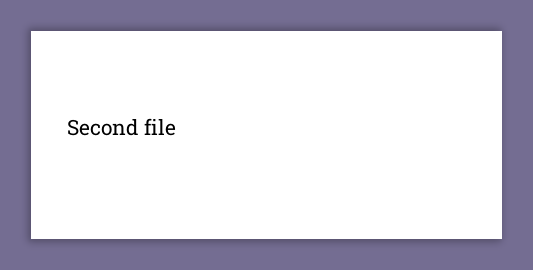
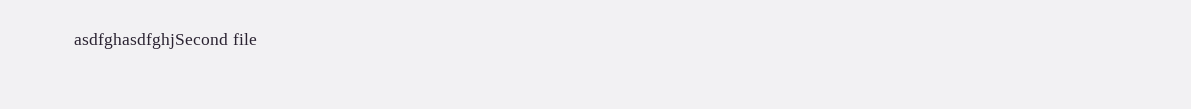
- Second file
+ asdfghasdfghjSecond file

